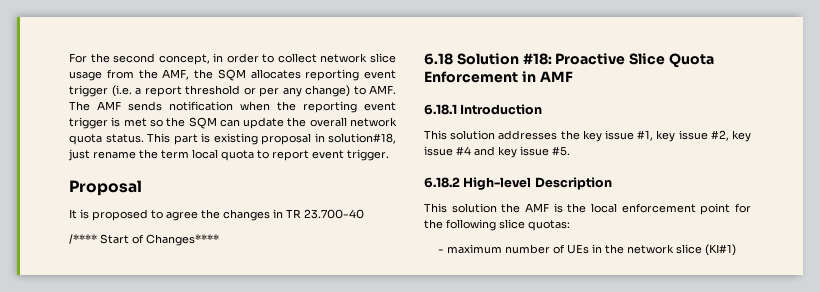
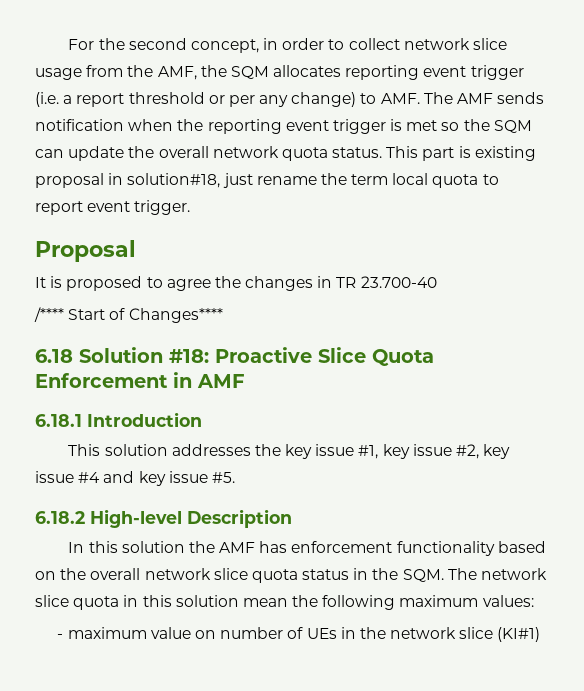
- This solution the AMF is the local enforcement point for the following slice quotas:
+ In this solution the AMF has enforcement functionality based on the overall network slice quota status in the SQM. The network slice quota in this solution mean the following maximum values:
- - maximum number of UEs in the network slice (KI#1)
+ - maximum value on number of UEs in the network slice (KI#1)

